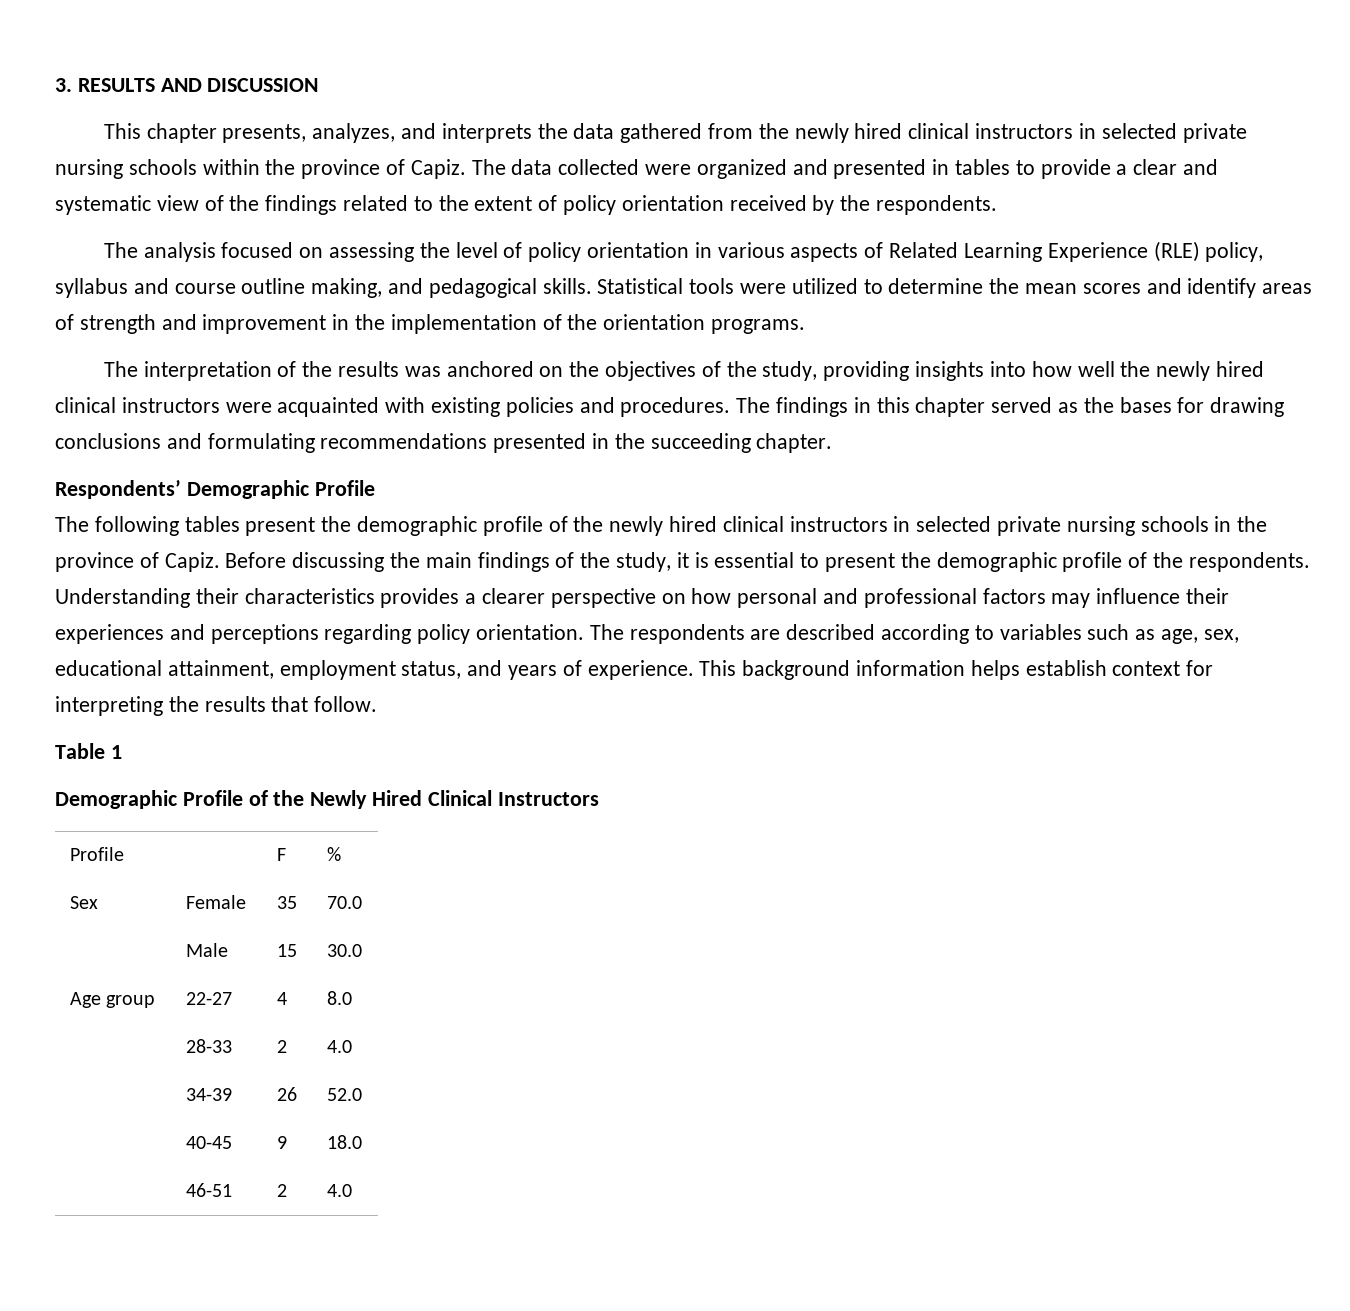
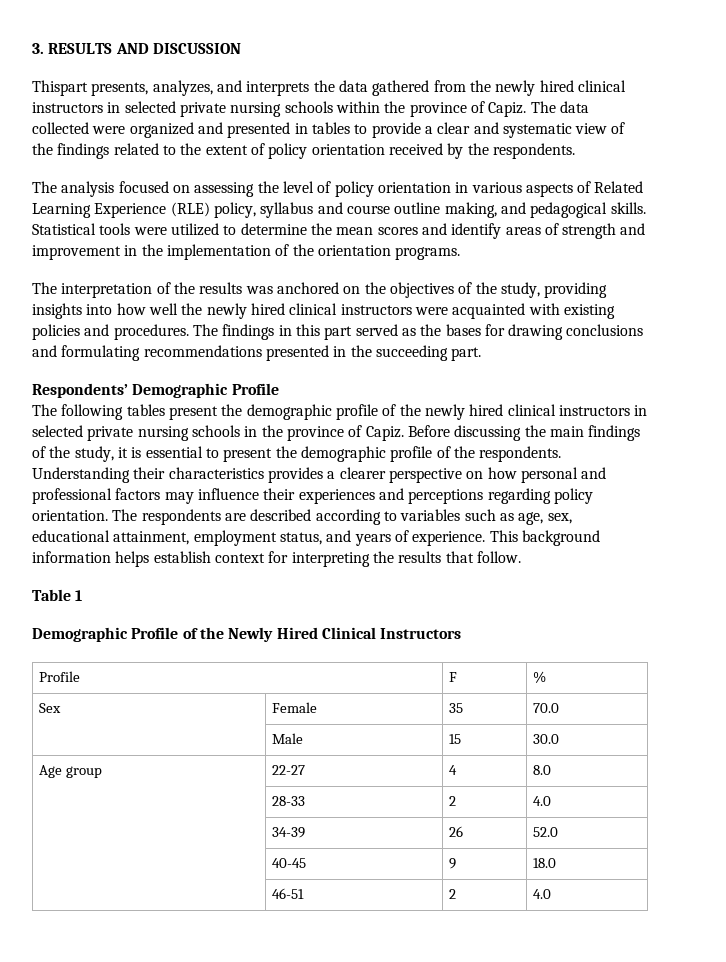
- This chapter presents, analyzes, and interprets the data gathered from the newly hired clinical instructors in selected private nursing schools within the province of Capiz.
+ Thispart presents, analyzes, and interprets the data gathered from the newly hired clinical instructors in selected private nursing schools within the province of Capiz.
- The findings in this chapter served as the bases for drawing conclusions and formulating recommendations presented in the succeeding chapter.
+ The findings in this part served as the bases for drawing conclusions and formulating recommendations presented in the succeeding part.

